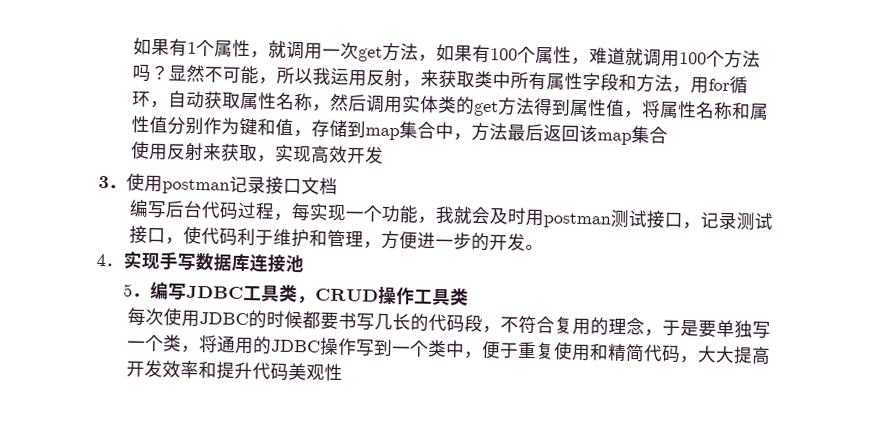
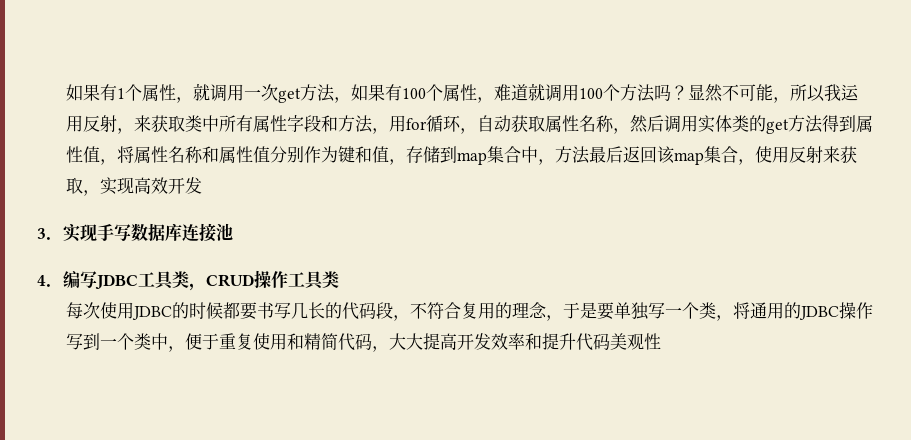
- 显然不可能，所以我运用反射，来获取类中所有属性字段和方法，用for循环，自动获取属性名称，然后调用实体类的get方法得到属性值，将属性名称和属性值分别作为键和值，存储到map集合中，方法最后返回该map集合
- 使用反射来获取，实现高效开发
+ 显然不可能，所以我运用反射，来获取类中所有属性字段和方法，用for循环，自动获取属性名称，然后调用实体类的get方法得到属性值，将属性名称和属性值分别作为键和值，存储到map集合中，方法最后返回该map集合，使用反射来获取，实现高效开发
- 3．使用postman记录接口文档
- 编写后台代码过程，每实现一个功能，我就会及时用postman测试接口，记录测试接口，使代码利于维护和管理，方便进一步的开发。
- 4．实现手写数据库连接池
+ 3．实现手写数据库连接池
- 5．编写JDBC工具类，CRUD操作工具类
+ 4．编写JDBC工具类，CRUD操作工具类

